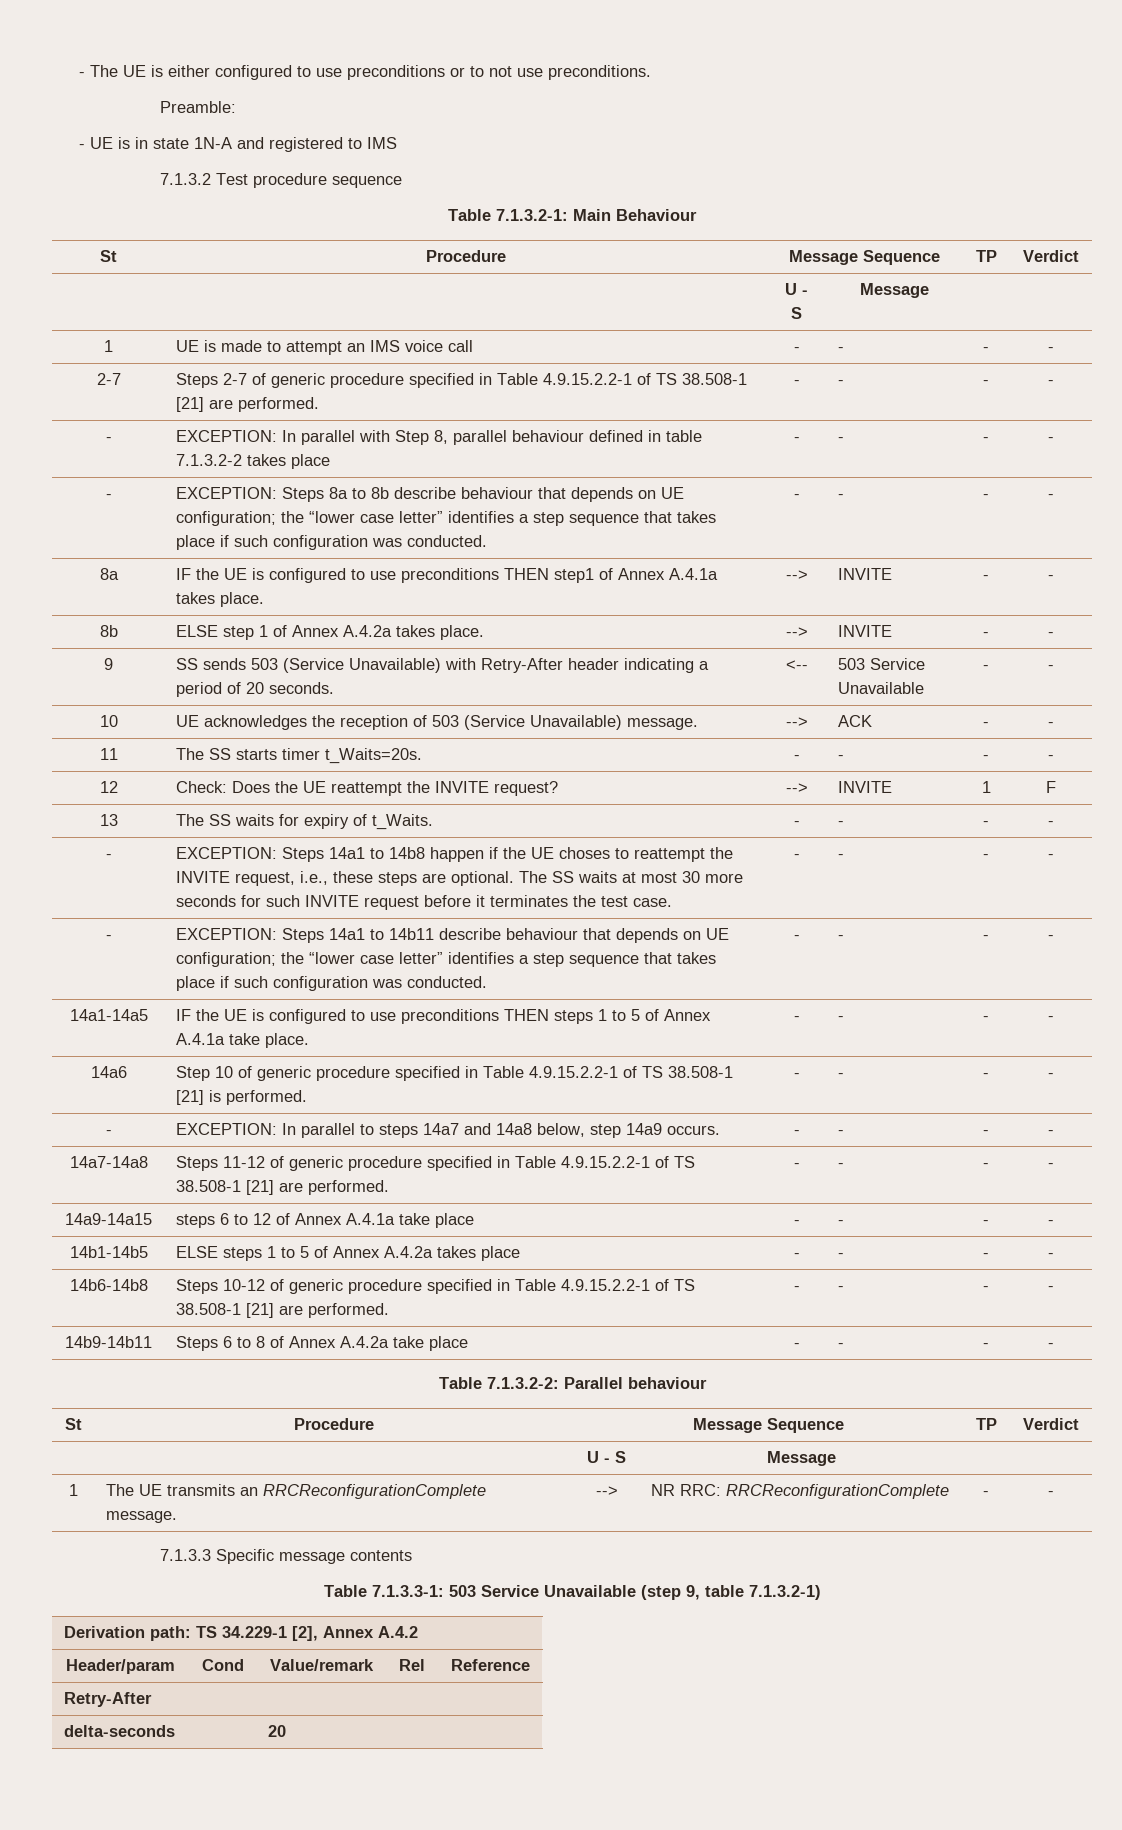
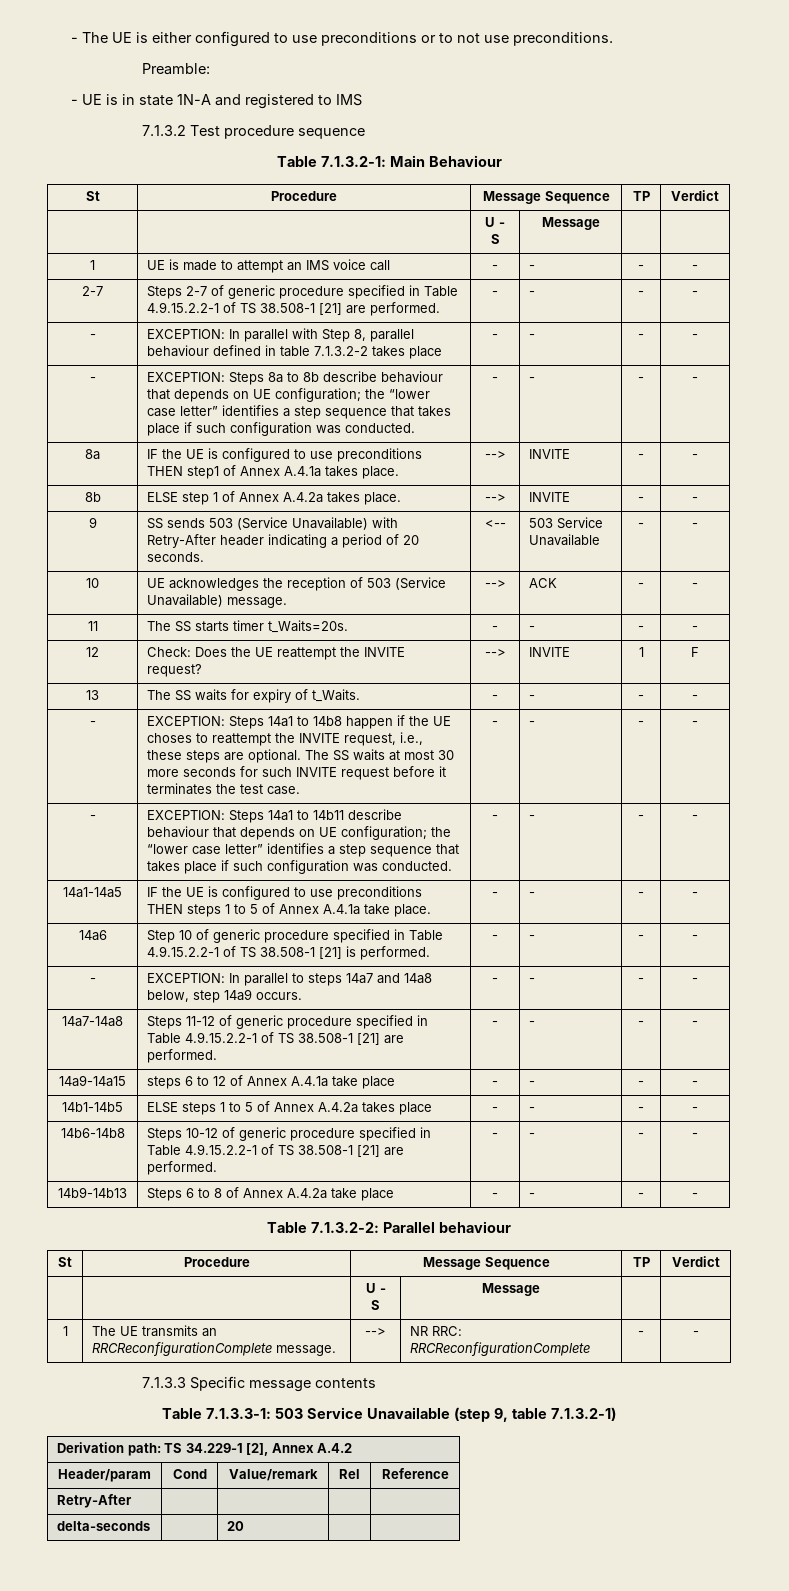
- 14b9-14b11 | Steps 6 to 8 of Annex A.4.2a take place | - | - | - | -
+ 14b9-14b13 | Steps 6 to 8 of Annex A.4.2a take place | - | - | - | -

